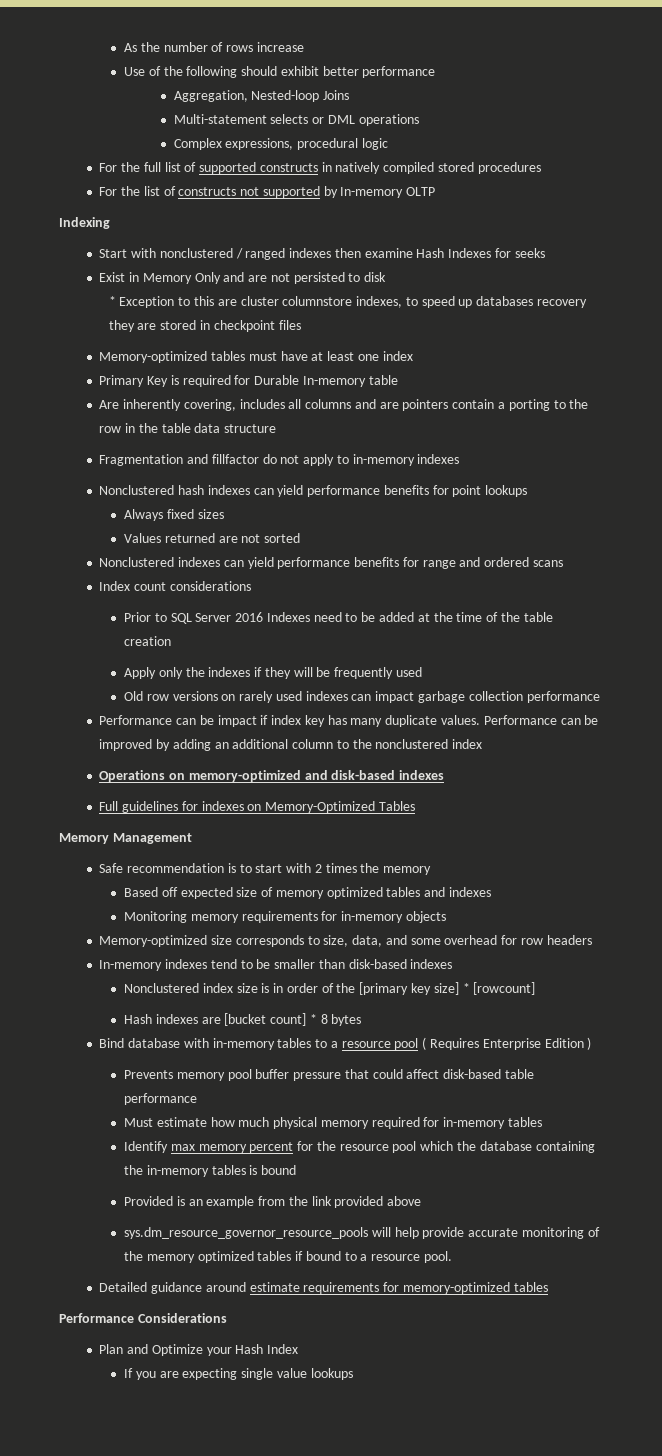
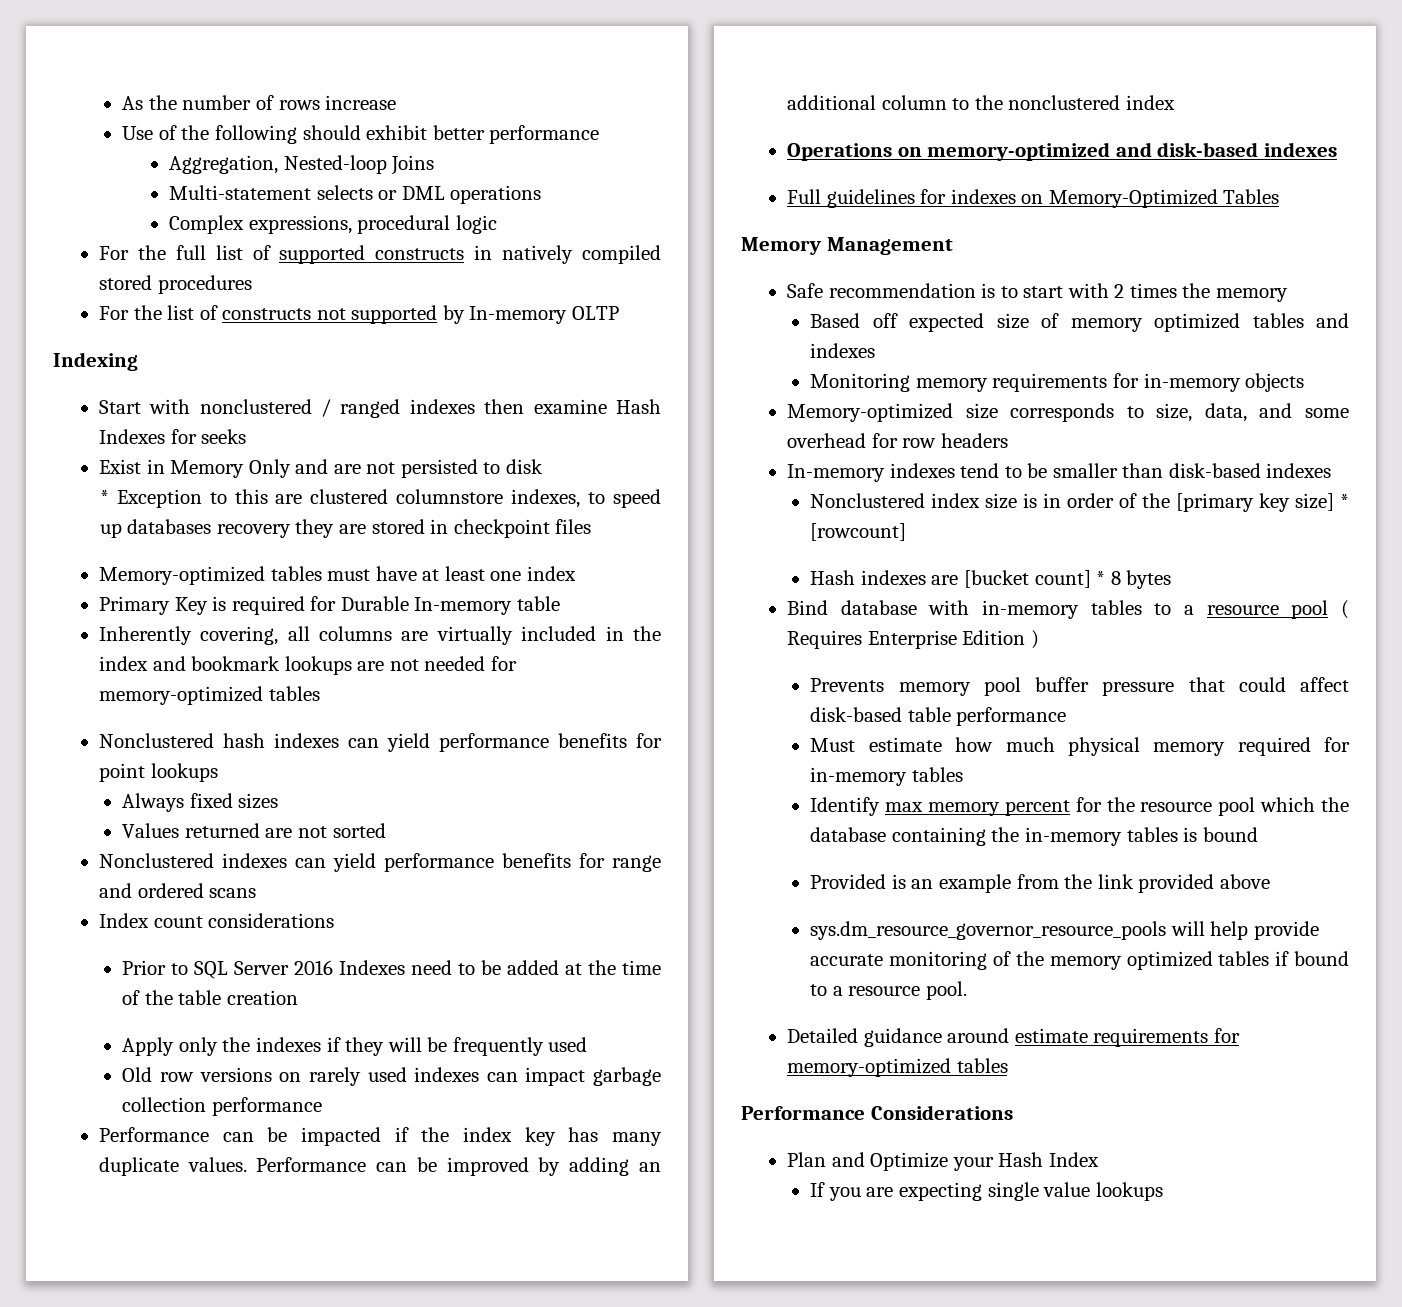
- * Exception to this are cluster columnstore indexes, to speed up databases recovery they are stored in checkpoint files
+ * Exception to this are clustered columnstore indexes, to speed up databases recovery they are stored in checkpoint files
- Are inherently covering, includes all columns and are pointers contain a porting to the row in the table data structure
- Fragmentation and fillfactor do not apply to in-memory indexes
+ Inherently covering, all columns are virtually included in the index and bookmark lookups are not needed for memory-optimized tables
- Performance can be impact if index key has many duplicate values.
+ Performance can be impacted if the index key has many duplicate values.

